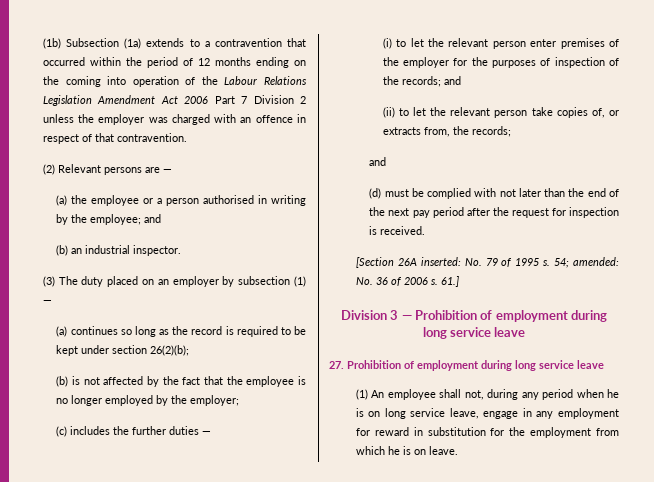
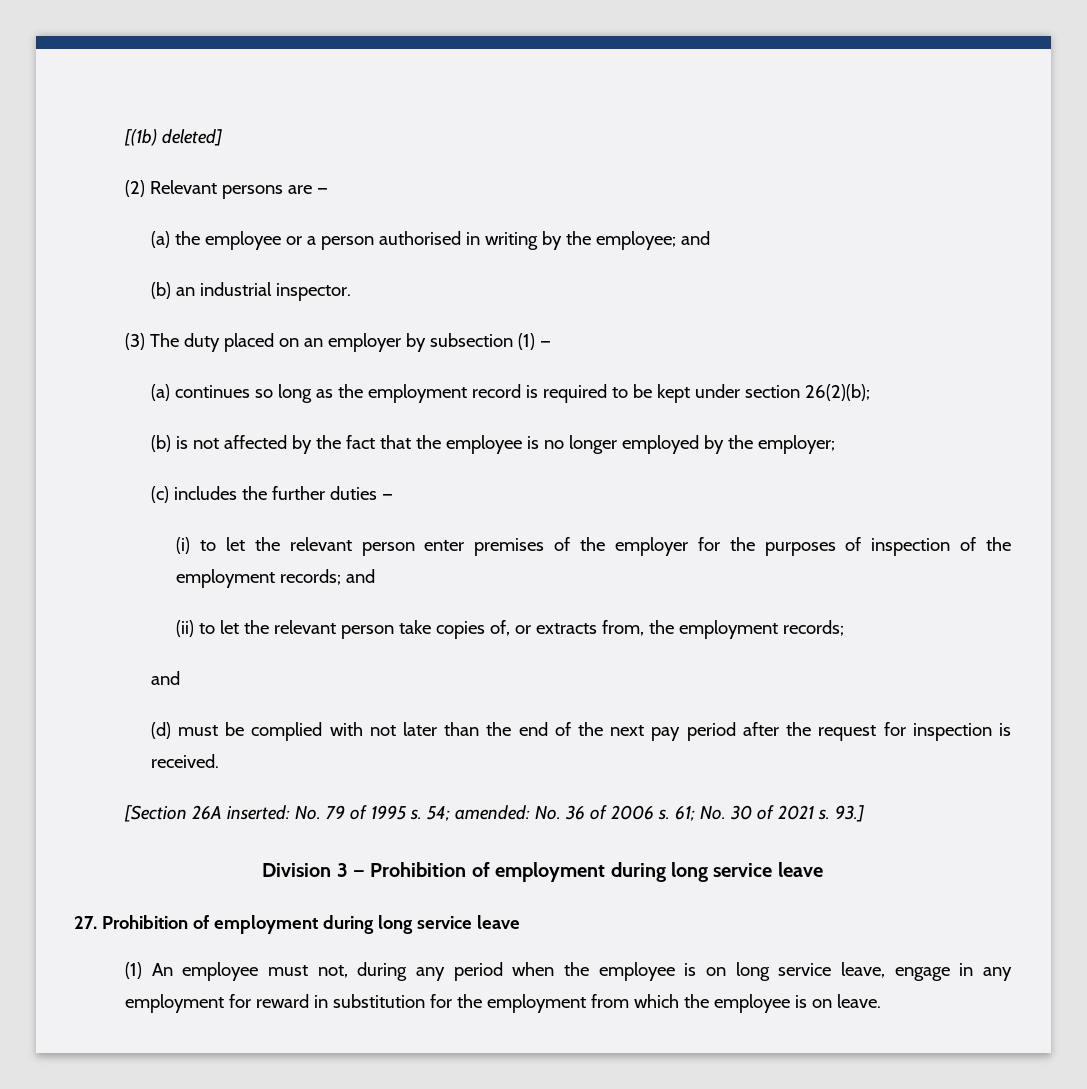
- (1b) Subsection (1a) extends to a contravention that occurred within the period of 12 months ending on the coming into operation of the Labour Relations Legislation Amendment Act 2006 Part 7 Division 2 unless the employer was charged with an offence in respect of that contravention.
+ [(1b) deleted]
- (a) continues so long as the record is required to be kept under section 26(2)(b);
+ (a) continues so long as the employment record is required to be kept under section 26(2)(b);
- (i) to let the relevant person enter premises of the employer for the purposes of inspection of the records; and
+ (i) to let the relevant person enter premises of the employer for the purposes of inspection of the employment records; and
- (ii) to let the relevant person take copies of, or extracts from, the records;
+ (ii) to let the relevant person take copies of, or extracts from, the employment records;
- 61.]
+ 61; No. 30 of 2021 s. 93.]
- (1) An employee shall not, during any period when he is on long service leave, engage in any employment for reward in substitution for the employment from which he is on leave.
+ (1) An employee must not, during any period when the employee is on long service leave, engage in any employment for reward in substitution for the employment from which the employee is on leave.

